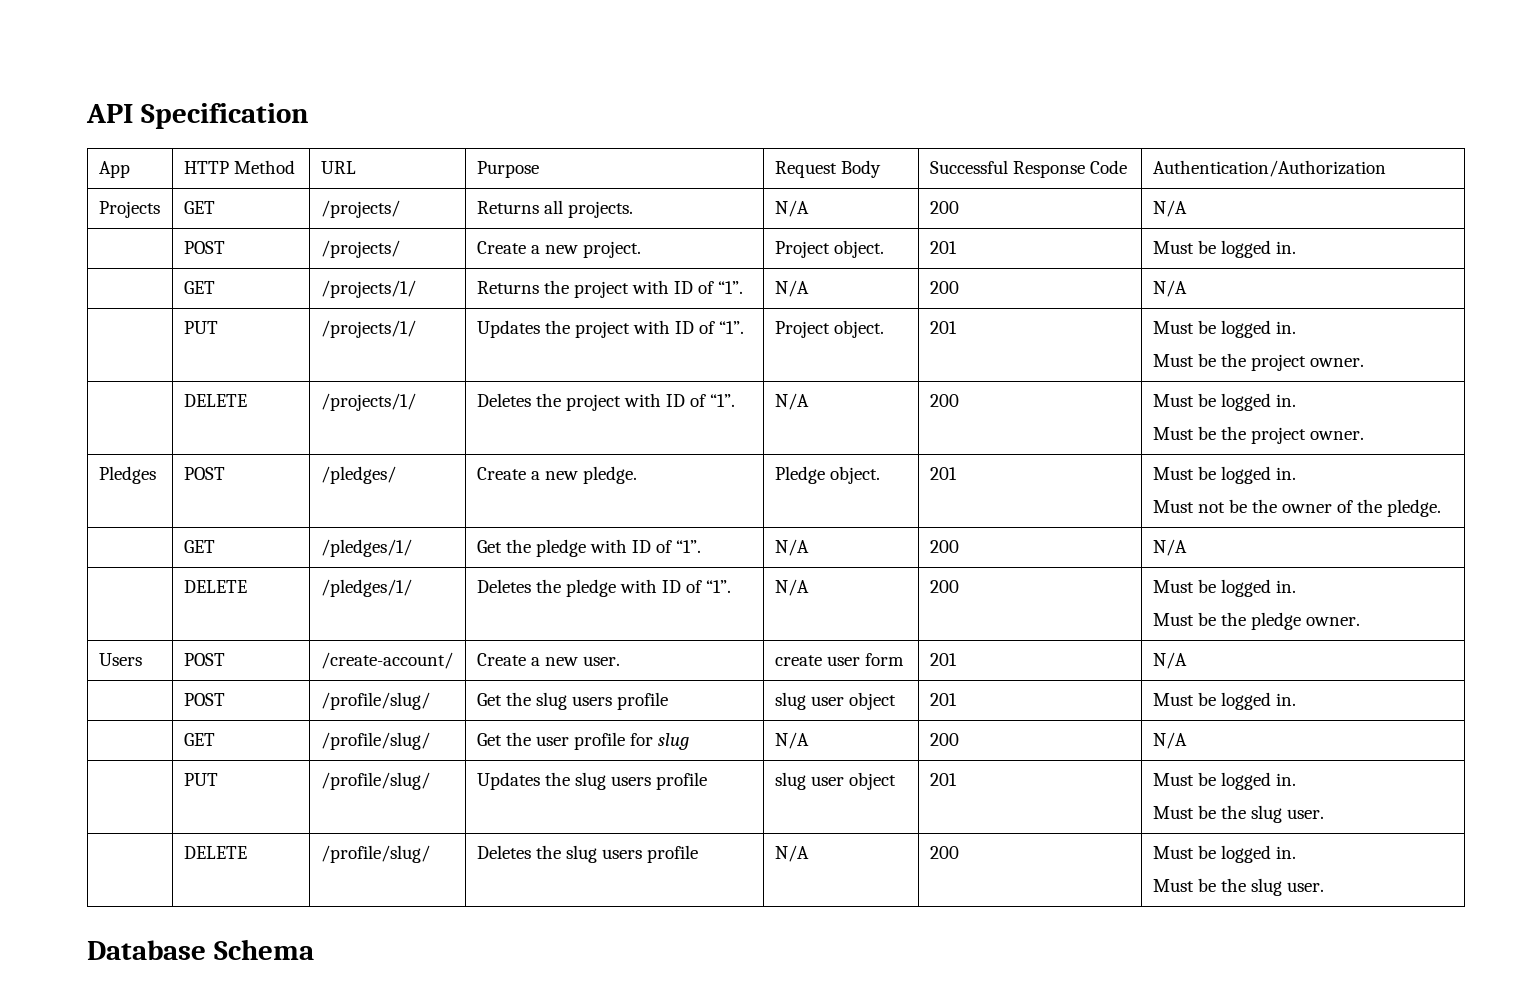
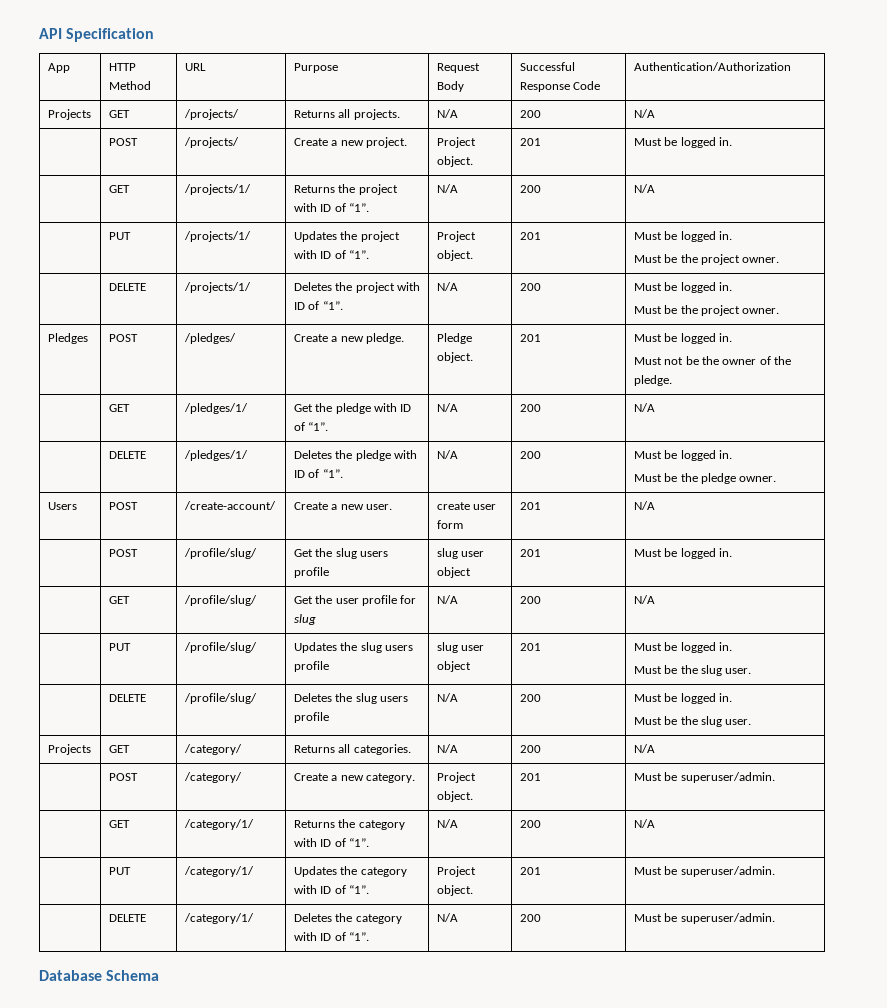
+ Projects | GET | /category/ | Returns all categories. | N/A | 200 | N/A
+ | POST | /category/ | Create a new category. | Project object. | 201 | Must be superuser/admin.
+ | GET | /category/1/ | Returns the category with ID of “1”. | N/A | 200 | N/A
+ | PUT | /category/1/ | Updates the category with ID of “1”. | Project object. | 201 | Must be superuser/admin.
+ | DELETE | /category/1/ | Deletes the category with ID of “1”. | N/A | 200 | Must be superuser/admin.

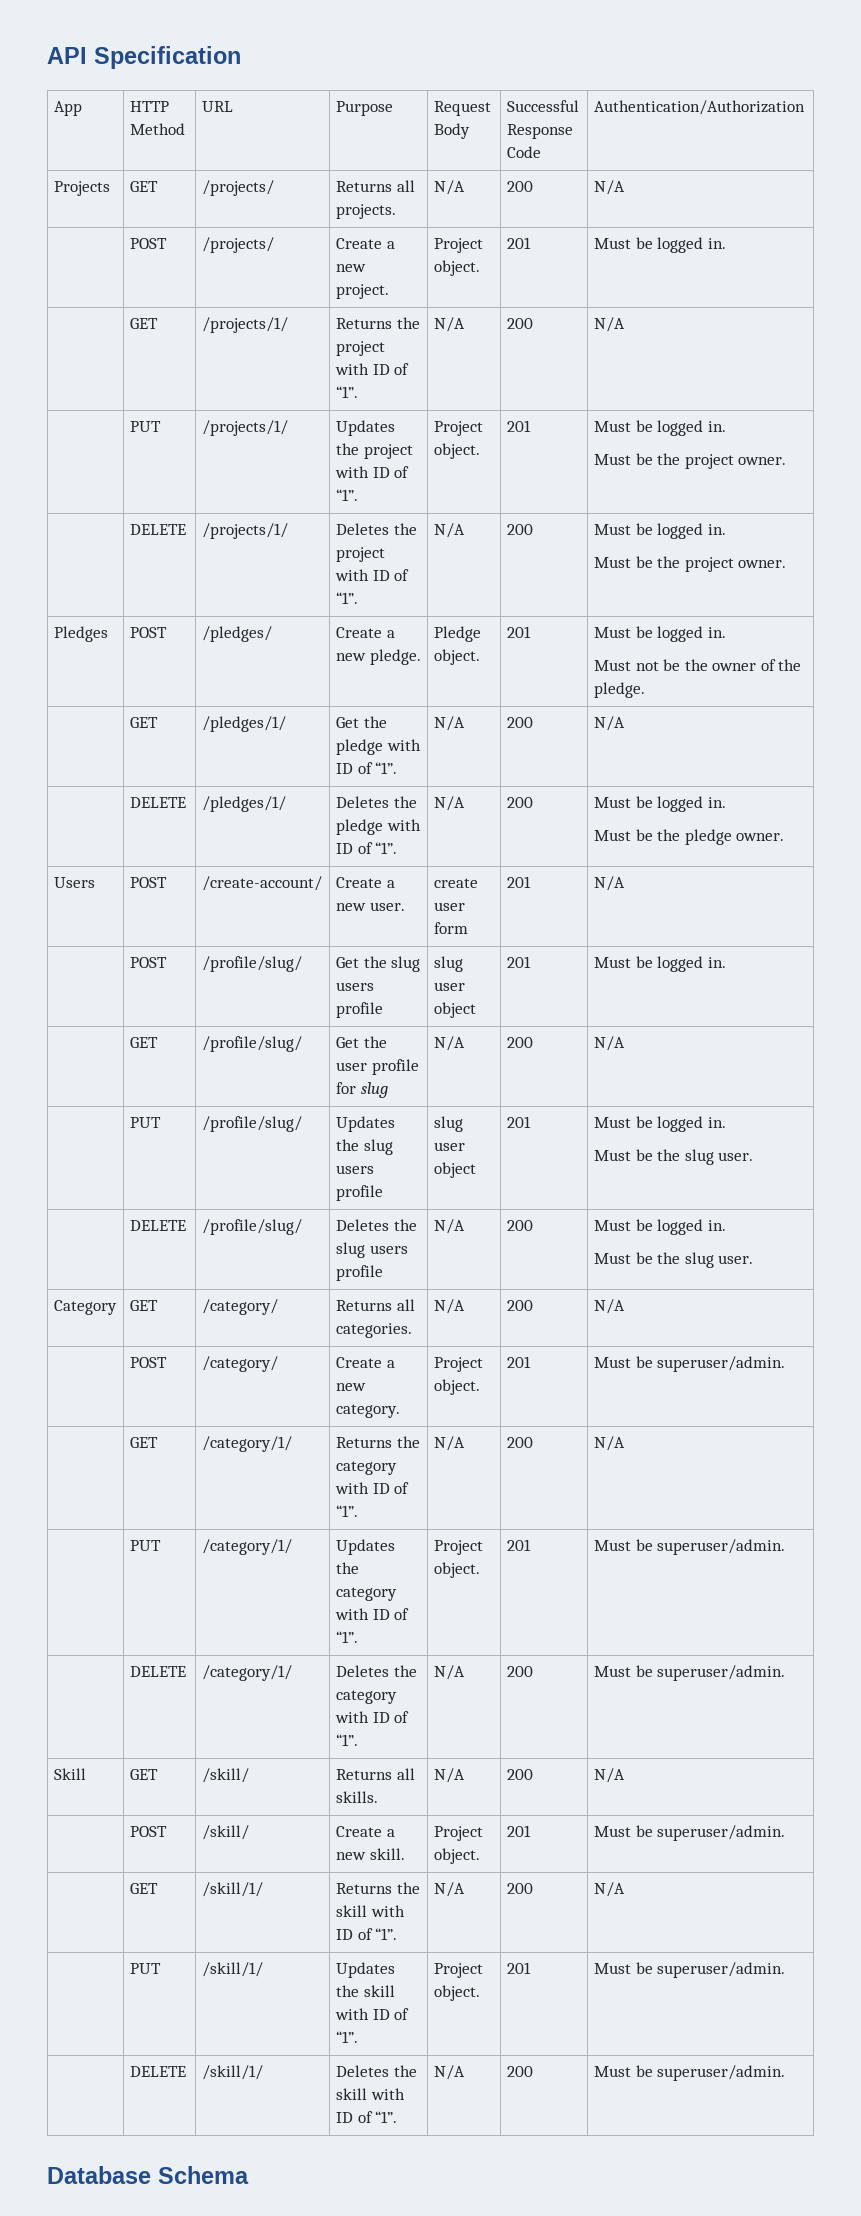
- Projects | GET | /category/ | Returns all categories. | N/A | 200 | N/A
+ Category | GET | /category/ | Returns all categories. | N/A | 200 | N/A
+ Skill | GET | /skill/ | Returns all skills. | N/A | 200 | N/A
+ | POST | /skill/ | Create a new skill. | Project object. | 201 | Must be superuser/admin.
+ | GET | /skill/1/ | Returns the skill with ID of “1”. | N/A | 200 | N/A
+ | PUT | /skill/1/ | Updates the skill with ID of “1”. | Project object. | 201 | Must be superuser/admin.
+ | DELETE | /skill/1/ | Deletes the skill with ID of “1”. | N/A | 200 | Must be superuser/admin.

